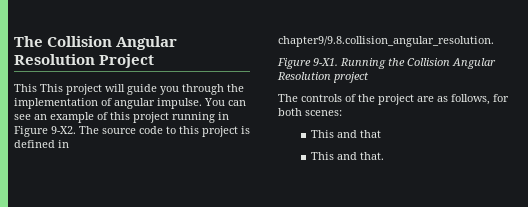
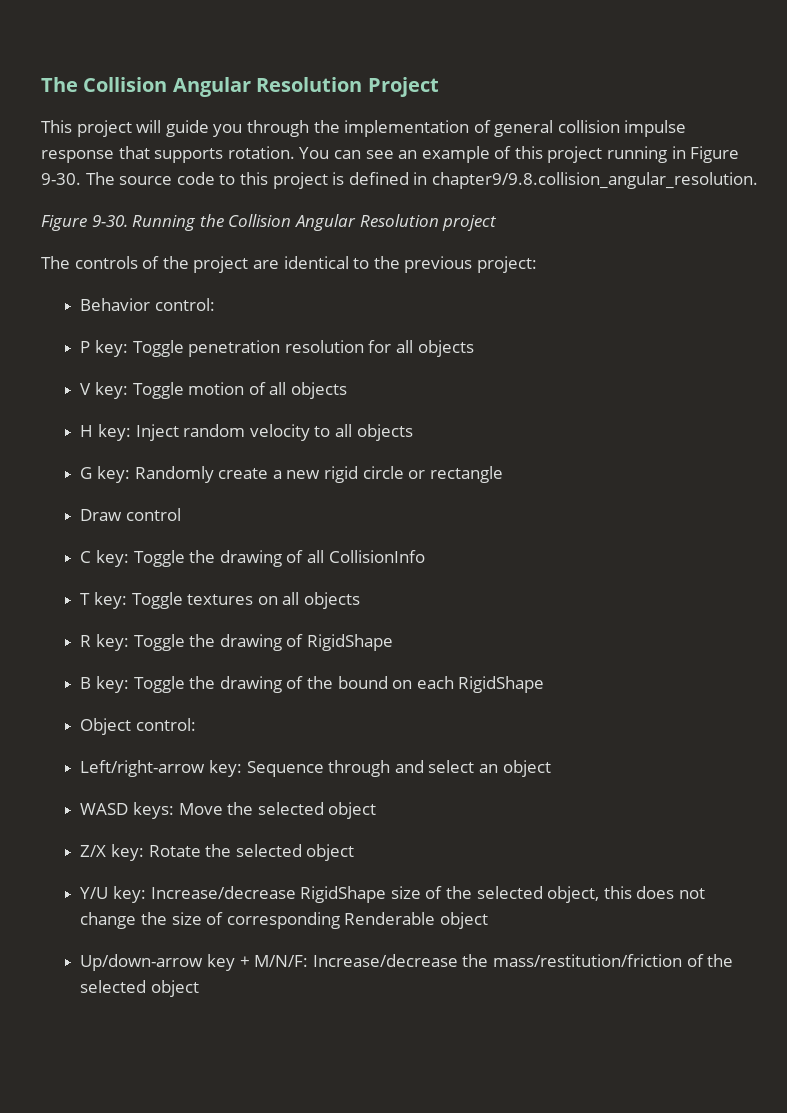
- This This project will guide you through the implementation of angular impulse.
+ This project will guide you through the implementation of general collision impulse response that supports rotation.
- You can see an example of this project running in Figure 9-X2.
+ You can see an example of this project running in Figure 9-30.
  The source code to this project is defined in chapter9/9.8.collision_angular_resolution.
- Figure 9-X1.
+ Figure 9-30.
- The controls of the project are as follows, for both scenes:
- This and that
- This and that.
+ The controls of the project are identical to the previous project:
+ Behavior control:
+ P key: Toggle penetration resolution for all objects
+ V key: Toggle motion of all objects
+ H key: Inject random velocity to all objects
+ G key: Randomly create a new rigid circle or rectangle
+ Draw control
+ C key: Toggle the drawing of all CollisionInfo
+ T key: Toggle textures on all objects
+ R key: Toggle the drawing of RigidShape
+ B key: Toggle the drawing of the bound on each RigidShape
+ Object control:
+ Left/right-arrow key: Sequence through and select an object
+ WASD keys: Move the selected object
+ Z/X key: Rotate the selected object
+ Y/U key: Increase/decrease RigidShape size of the selected object, this does not change the size of corresponding Renderable object
+ Up/down-arrow key + M/N/F: Increase/decrease the mass/restitution/friction of the selected object

